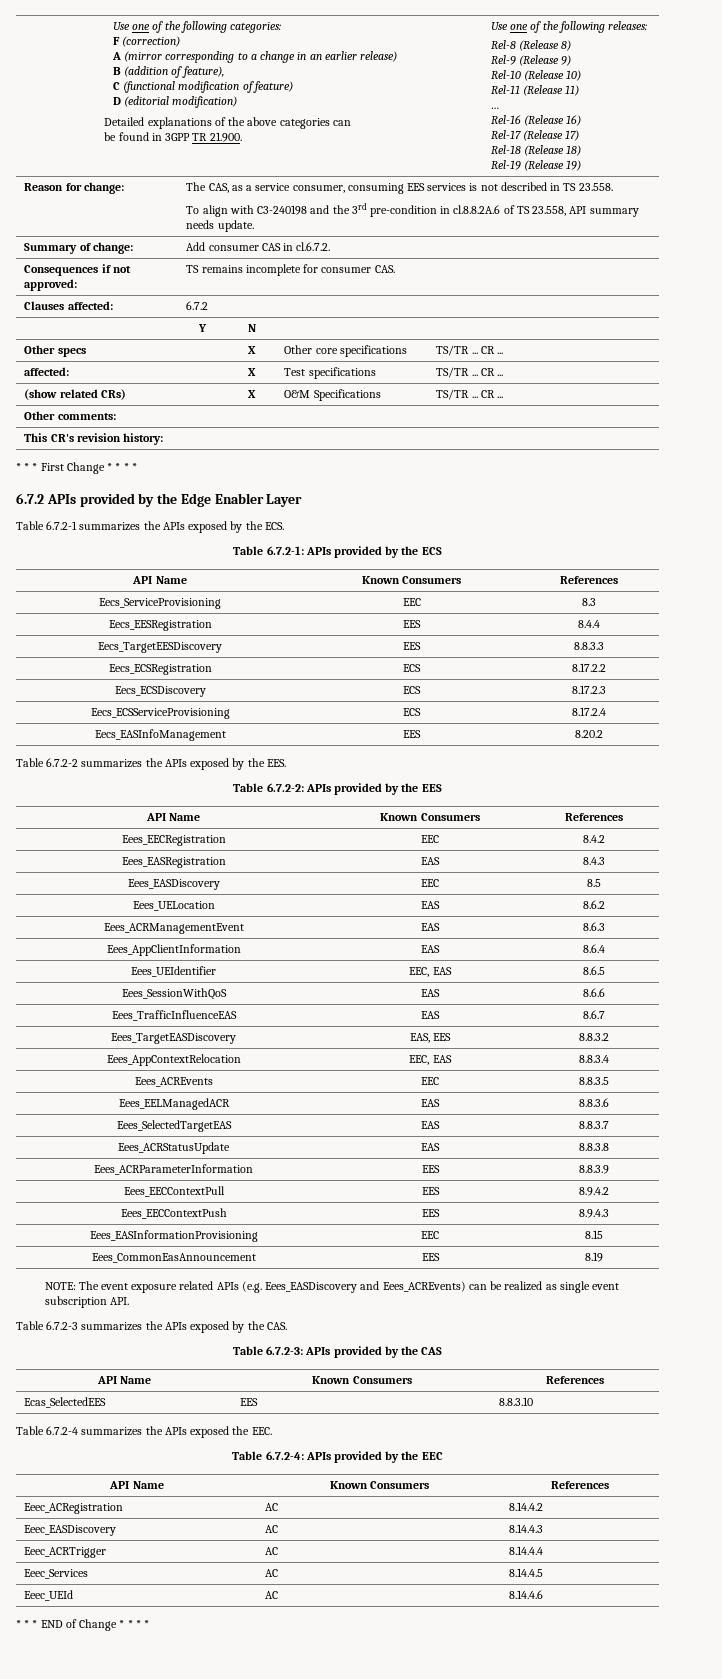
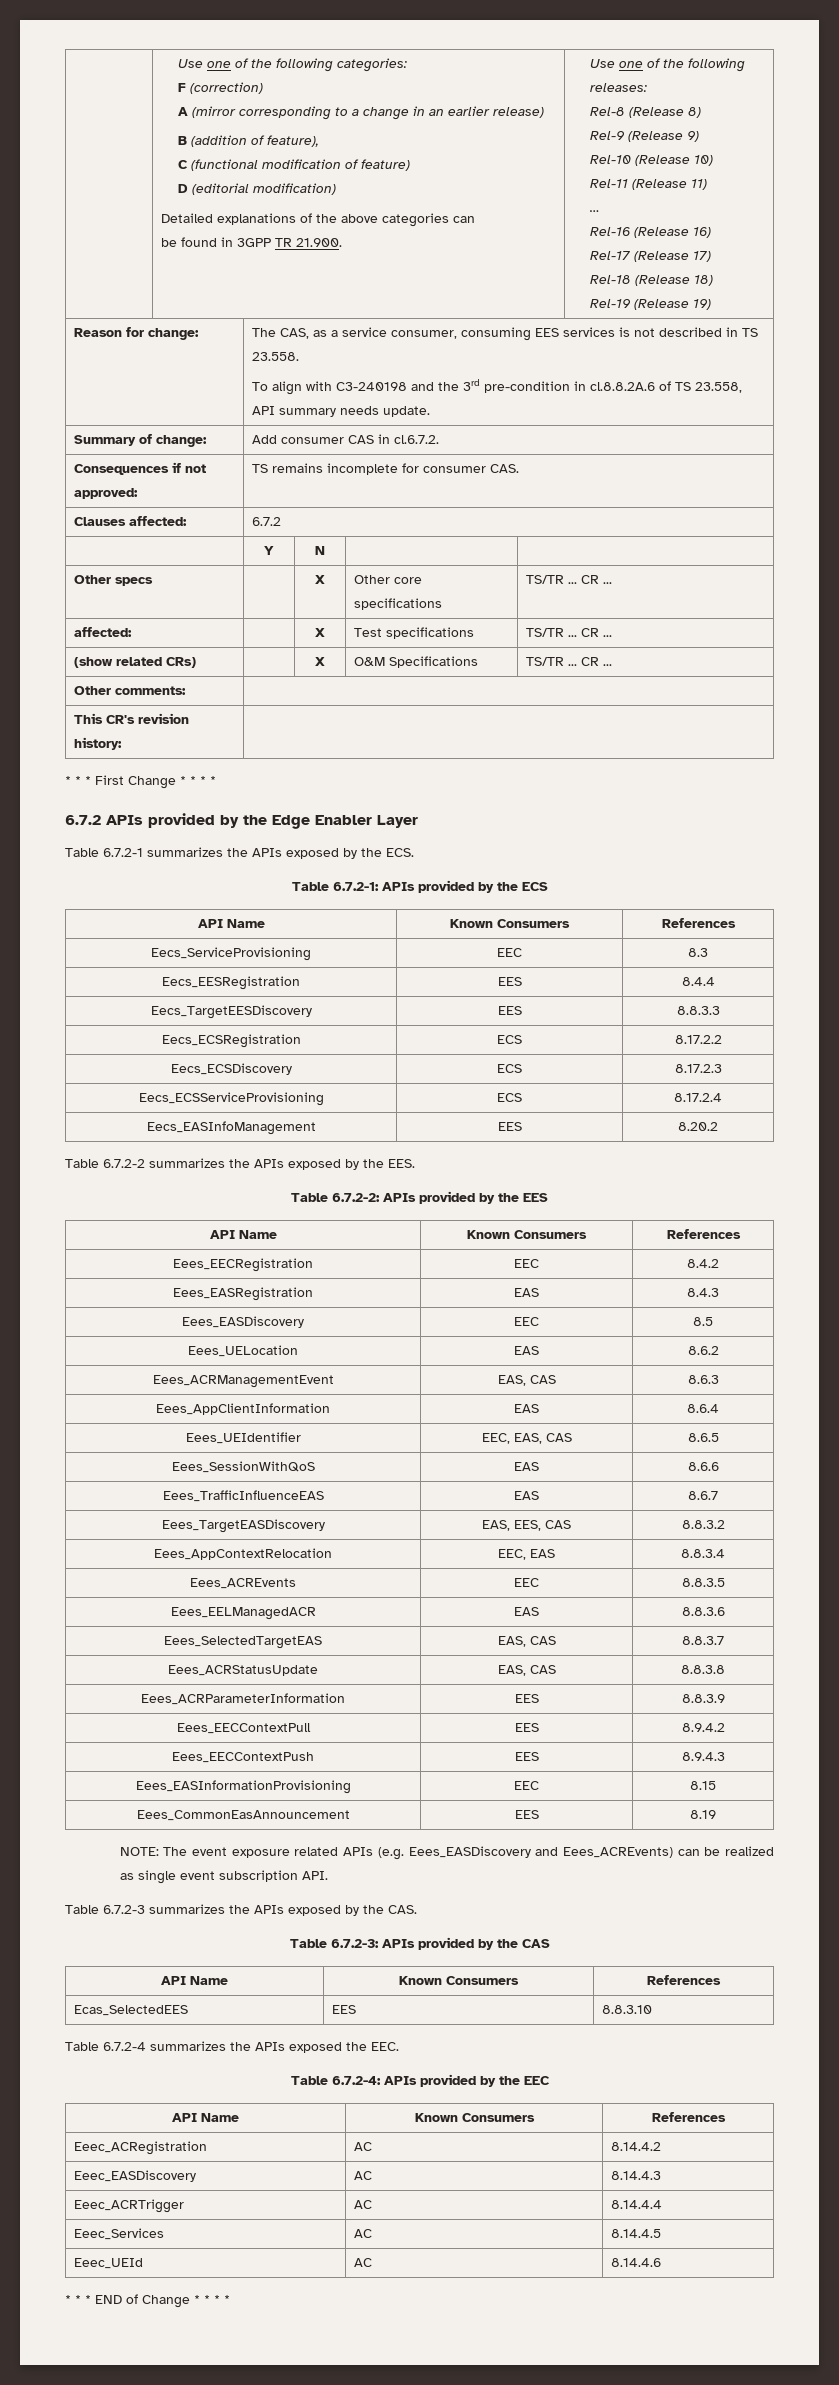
- Eees_ACRManagementEvent | EAS | 8.6.3
+ Eees_ACRManagementEvent | EAS, CAS | 8.6.3
- Eees_UEIdentifier | EEC, EAS | 8.6.5
+ Eees_UEIdentifier | EEC, EAS, CAS | 8.6.5
- Eees_TargetEASDiscovery | EAS, EES | 8.8.3.2
+ Eees_TargetEASDiscovery | EAS, EES, CAS | 8.8.3.2
- Eees_SelectedTargetEAS | EAS | 8.8.3.7
+ Eees_SelectedTargetEAS | EAS, CAS | 8.8.3.7
- Eees_ACRStatusUpdate | EAS | 8.8.3.8
+ Eees_ACRStatusUpdate | EAS, CAS | 8.8.3.8

